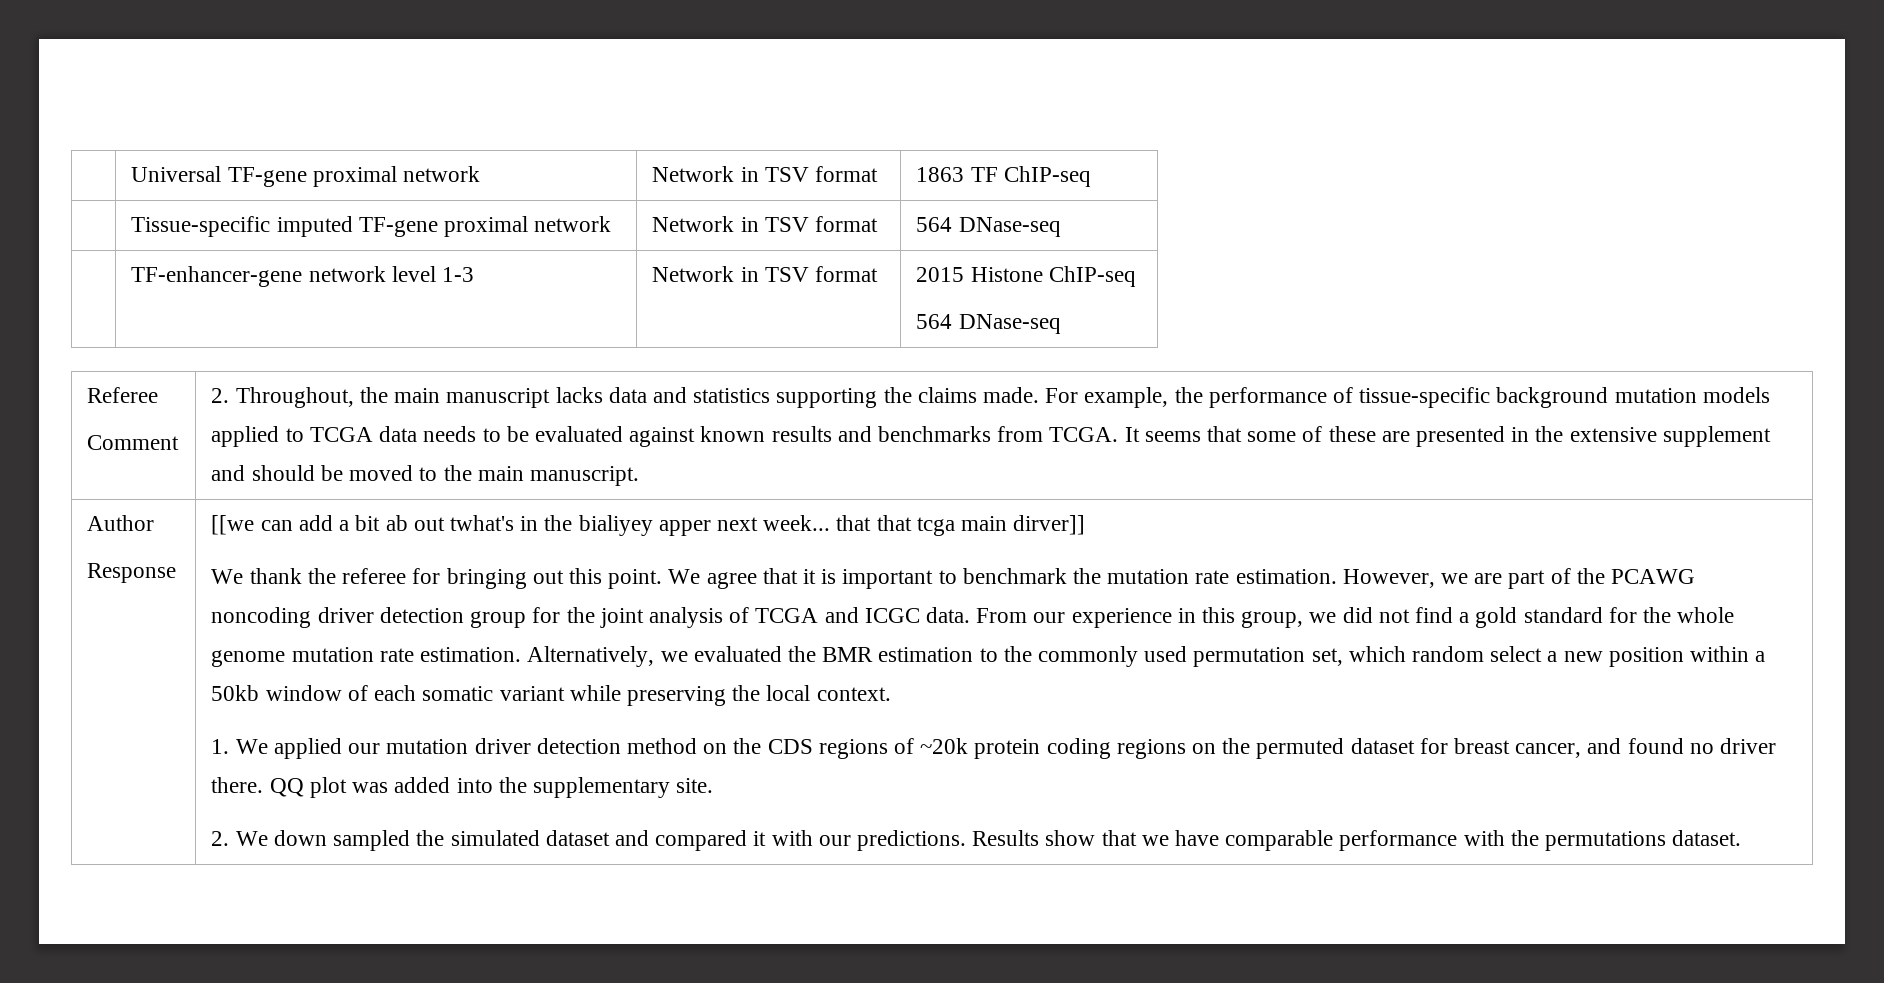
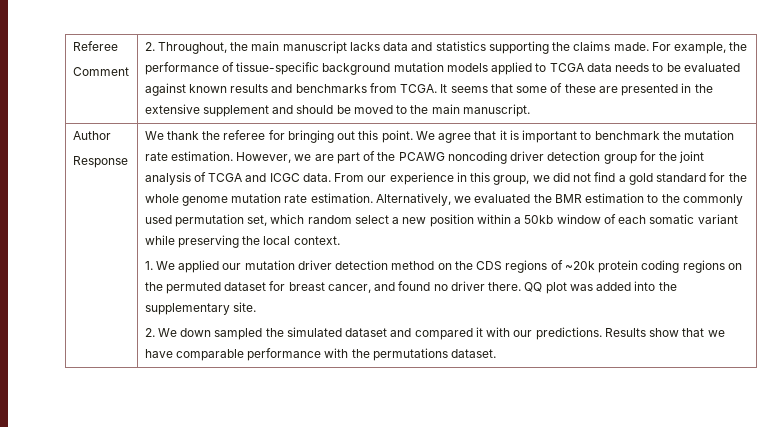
- Universal TF-gene proximal network | Network in TSV format | 1863 TF ChIP-seq
- | Tissue-specific imputed TF-gene proximal network | Network in TSV format | 564 DNase-seq
- | TF-enhancer-gene network level 1-3 | Network in TSV format | 2015 Histone ChIP-seq
- 564 DNase-seq
- [[we can add a bit ab out twhat's in the bialiyey apper next week... that that tcga main dirver]]

